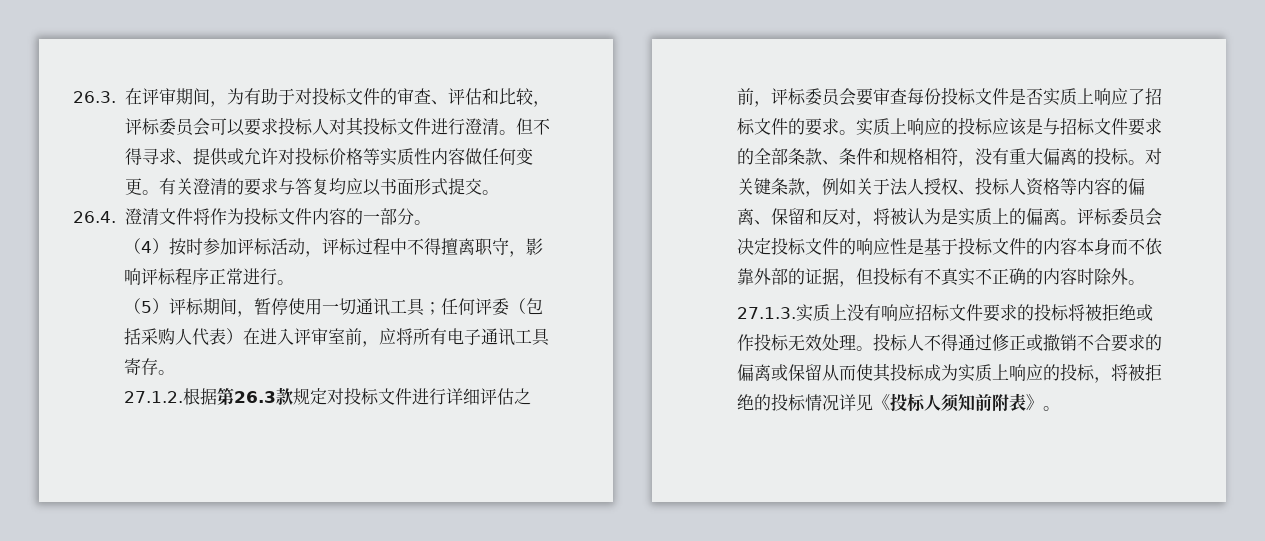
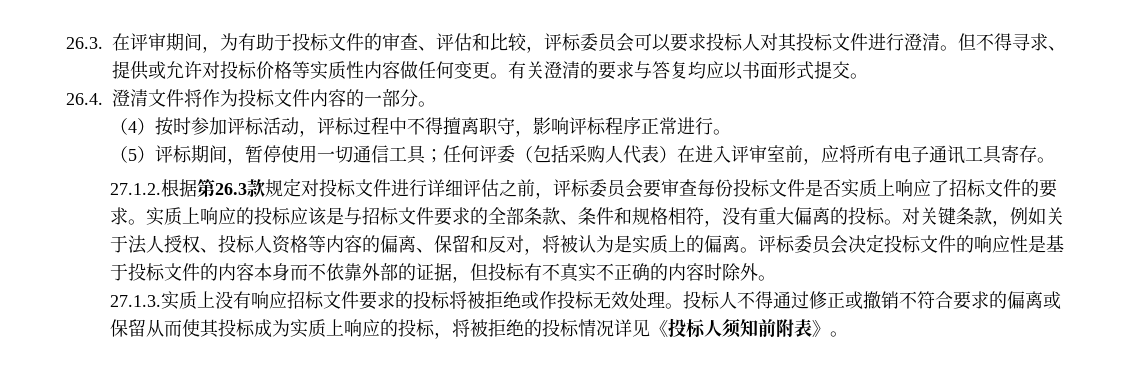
- 26.3.在评审期间，为有助于对投标文件的审查、评估和比较，评标委员会可以要求投标人对其投标文件进行澄清。
+ 26.3.在评审期间，为有助于投标文件的审查、评估和比较，评标委员会可以要求投标人对其投标文件进行澄清。
- （5）评标期间，暂停使用一切通讯工具；任何评委（包括采购人代表）在进入评审室前，应将所有电子通讯工具寄存。
+ （5）评标期间，暂停使用一切通信工具；任何评委（包括采购人代表）在进入评审室前，应将所有电子通讯工具寄存。
- 投标人不得通过修正或撤销不合要求的偏离或保留从而使其投标成为实质上响应的投标，将被拒绝的投标情况详见《投标人须知前附表》。
+ 投标人不得通过修正或撤销不符合要求的偏离或保留从而使其投标成为实质上响应的投标，将被拒绝的投标情况详见《投标人须知前附表》。

